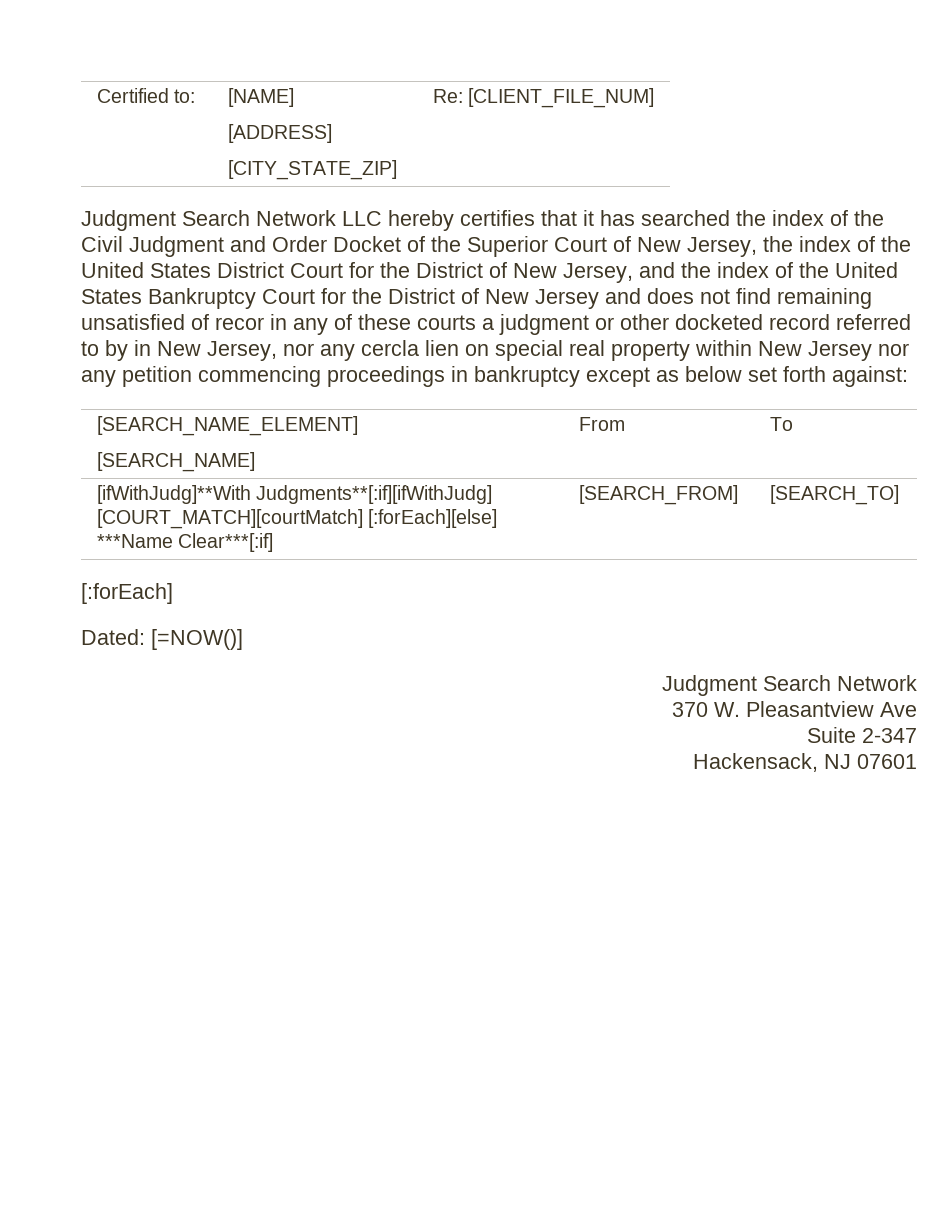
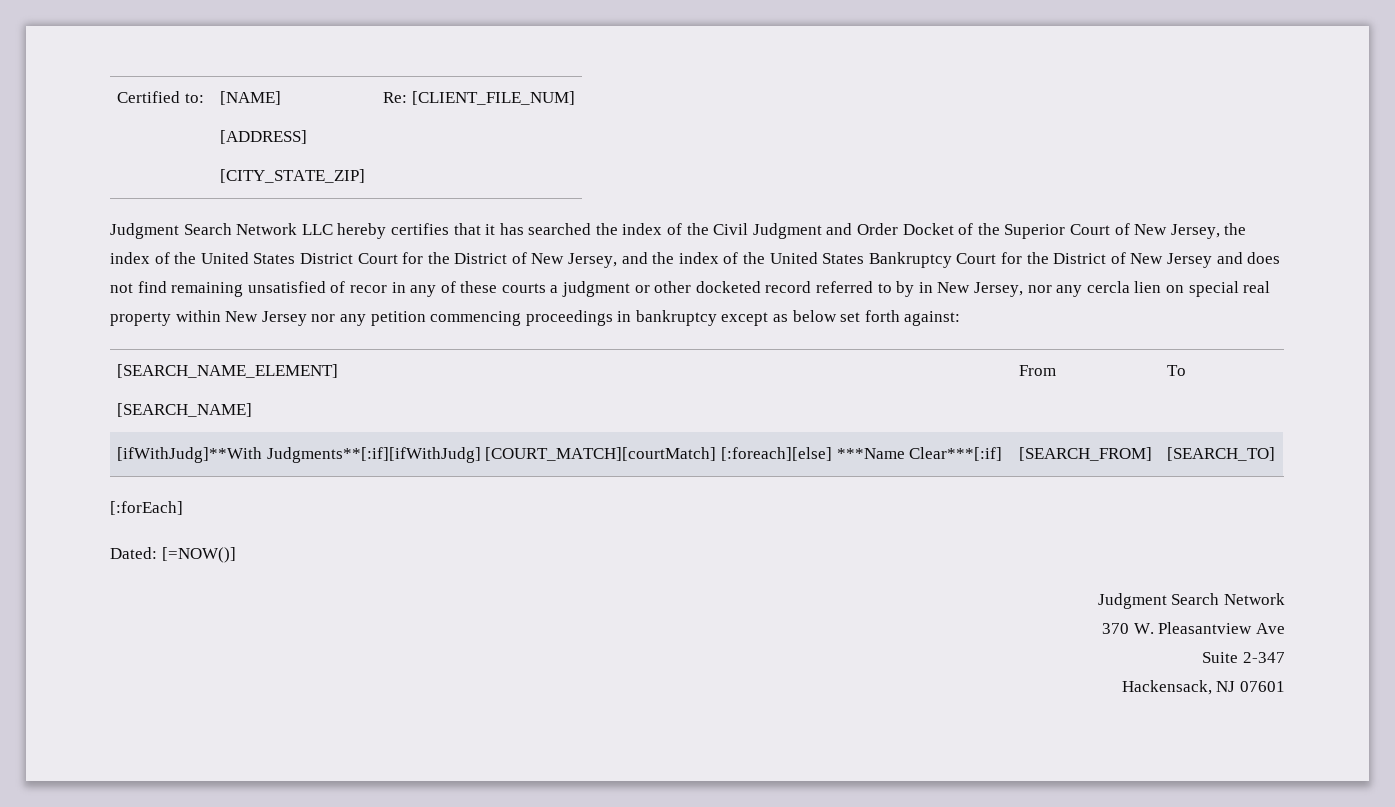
- [ifWithJudg]**With Judgments**[:if][ifWithJudg] [COURT_MATCH][courtMatch] [:forEach][else] ***Name Clear***[:if] | [SEARCH_FROM] | [SEARCH_TO]
+ [ifWithJudg]**With Judgments**[:if][ifWithJudg] [COURT_MATCH][courtMatch] [:foreach][else] ***Name Clear***[:if] | [SEARCH_FROM] | [SEARCH_TO]

